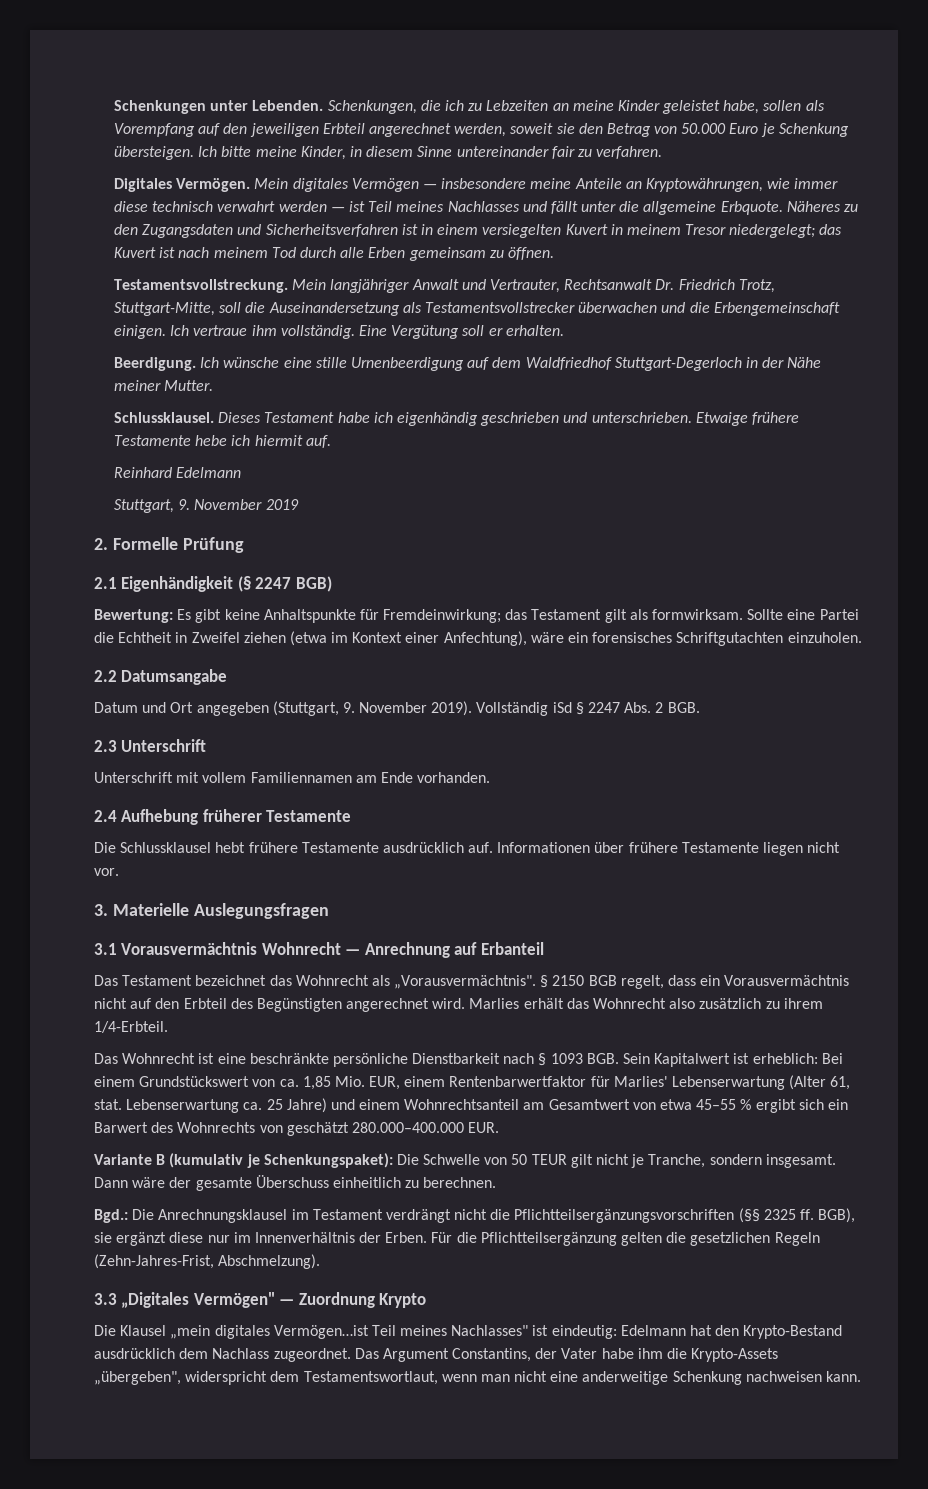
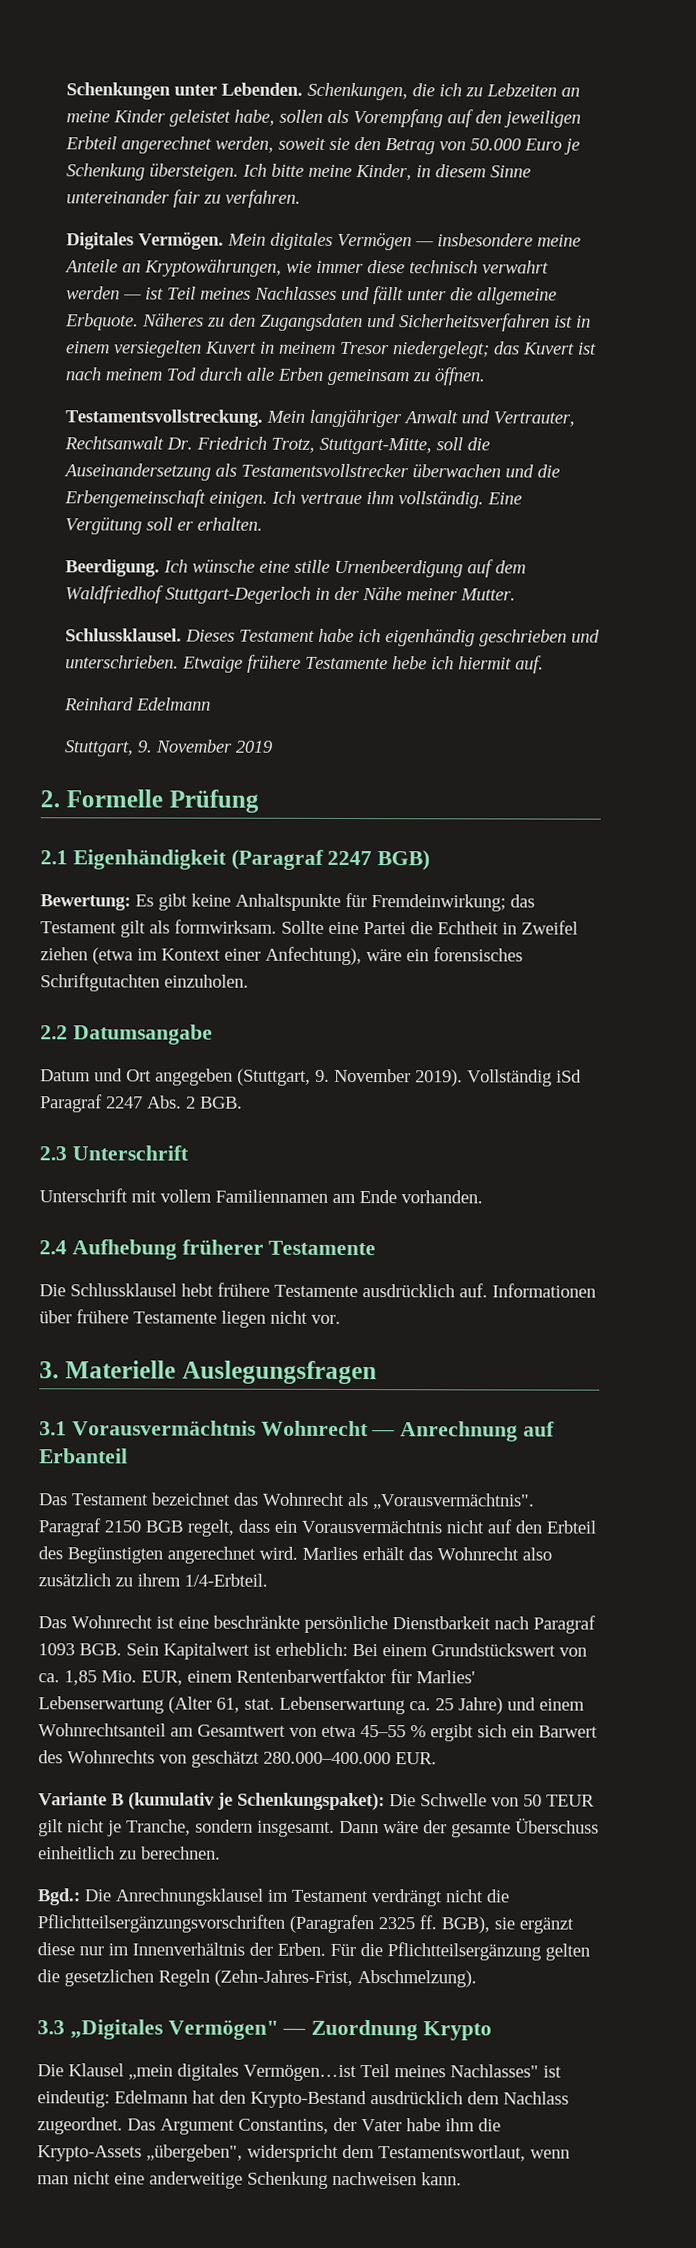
- 2.1 Eigenhändigkeit (§ 2247 BGB)
+ 2.1 Eigenhändigkeit (Paragraf 2247 BGB)
- Vollständig iSd § 2247 Abs. 2 BGB.
+ Vollständig iSd Paragraf 2247 Abs. 2 BGB.
- § 2150 BGB regelt, dass ein Vorausvermächtnis nicht auf den Erbteil des Begünstigten angerechnet wird.
+ Paragraf 2150 BGB regelt, dass ein Vorausvermächtnis nicht auf den Erbteil des Begünstigten angerechnet wird.
- Das Wohnrecht ist eine beschränkte persönliche Dienstbarkeit nach § 1093 BGB. Sein Kapitalwert ist erheblich: Bei einem Grundstückswert von ca. 1,85 Mio. EUR, einem Rentenbarwertfaktor für Marlies' Lebenserwartung (Alter 61, stat.
+ Das Wohnrecht ist eine beschränkte persönliche Dienstbarkeit nach Paragraf 1093 BGB. Sein Kapitalwert ist erheblich: Bei einem Grundstückswert von ca. 1,85 Mio. EUR, einem Rentenbarwertfaktor für Marlies' Lebenserwartung (Alter 61, stat.
- Bgd.: Die Anrechnungsklausel im Testament verdrängt nicht die Pflichtteilsergänzungsvorschriften (§§ 2325 ff. BGB), sie ergänzt diese nur im Innenverhältnis der Erben.
+ Bgd.: Die Anrechnungsklausel im Testament verdrängt nicht die Pflichtteilsergänzungsvorschriften (Paragrafen 2325 ff. BGB), sie ergänzt diese nur im Innenverhältnis der Erben.

